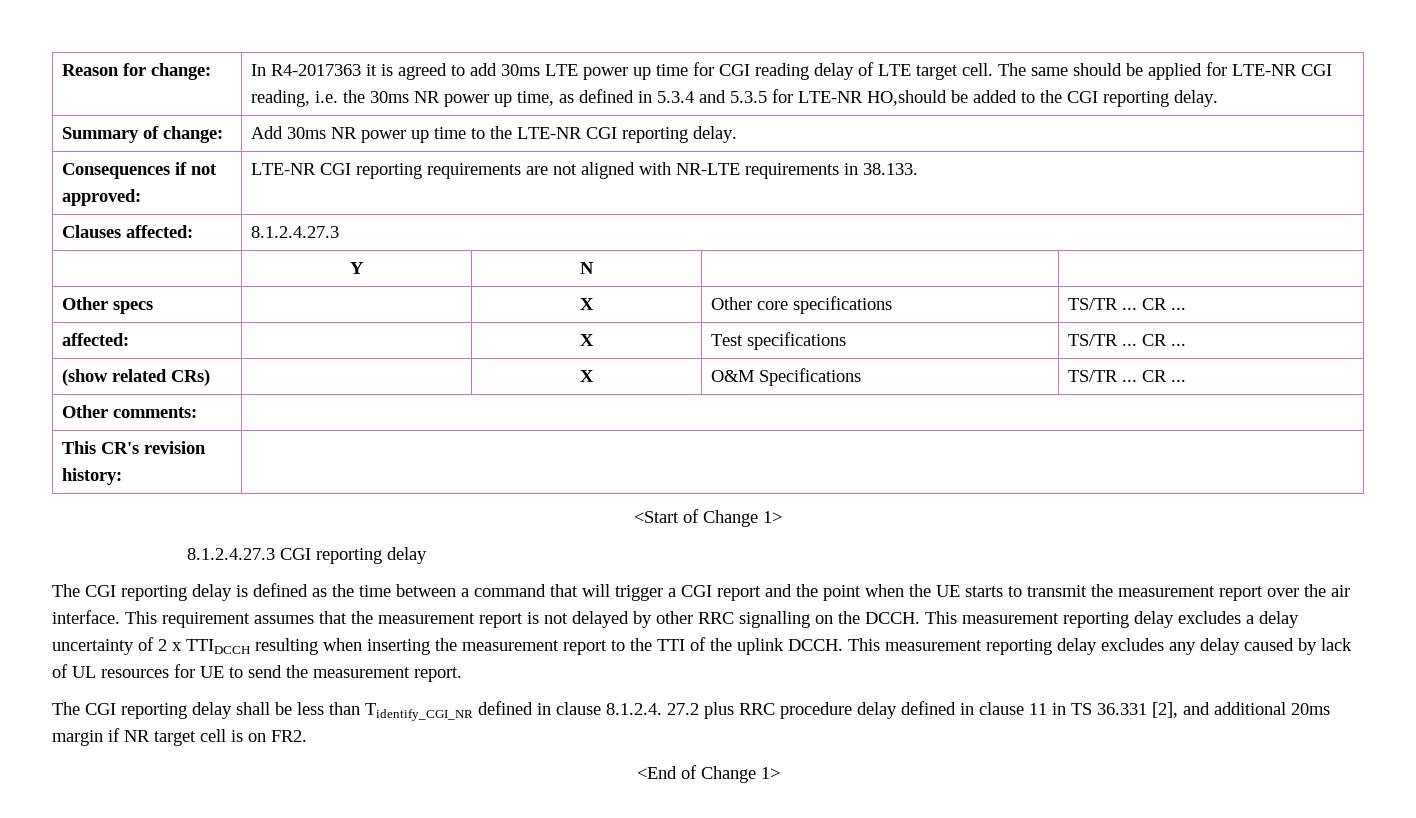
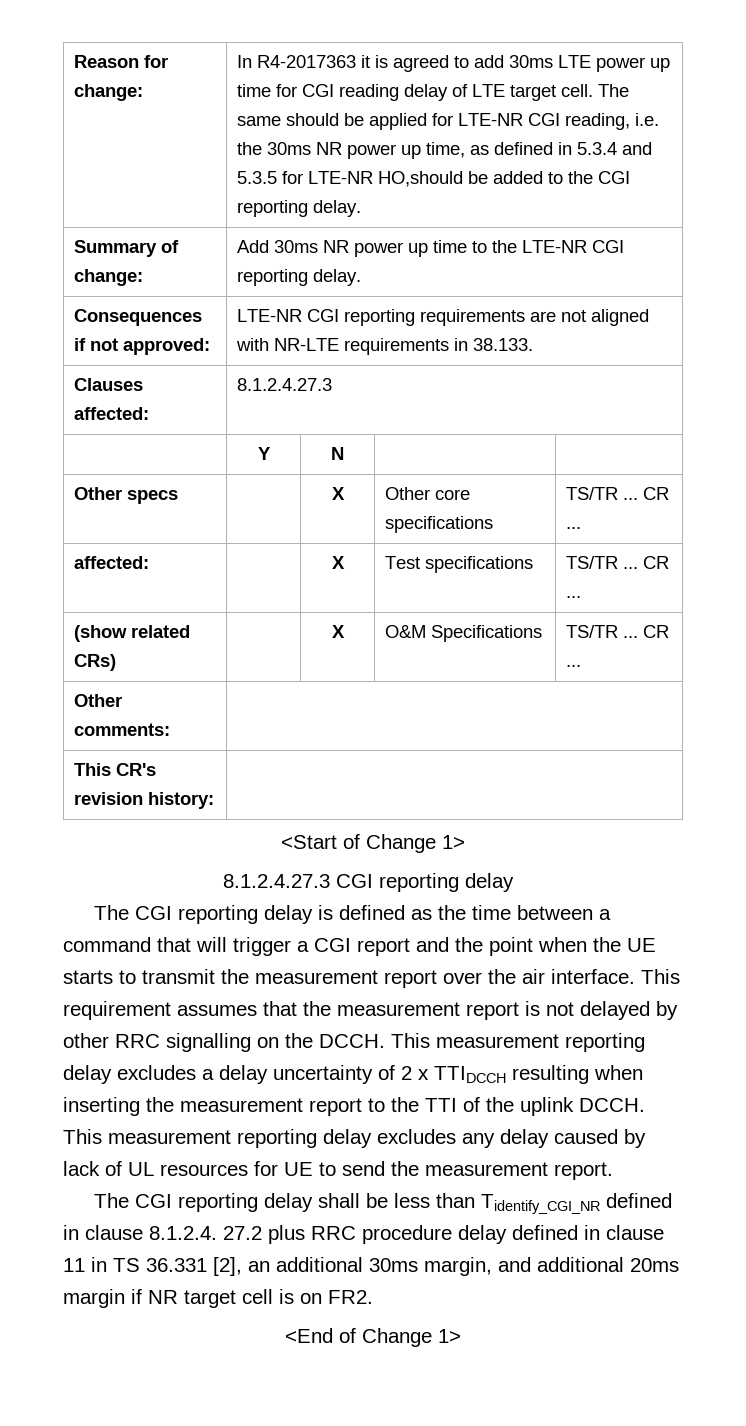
- The CGI reporting delay shall be less than Tidentify_CGI_NR defined in clause 8.1.2.4. 27.2 plus RRC procedure delay defined in clause 11 in TS 36.331 [2], and additional 20ms margin if NR target cell is on FR2.
+ The CGI reporting delay shall be less than Tidentify_CGI_NR defined in clause 8.1.2.4. 27.2 plus RRC procedure delay defined in clause 11 in TS 36.331 [2], an additional 30ms margin, and additional 20ms margin if NR target cell is on FR2.

